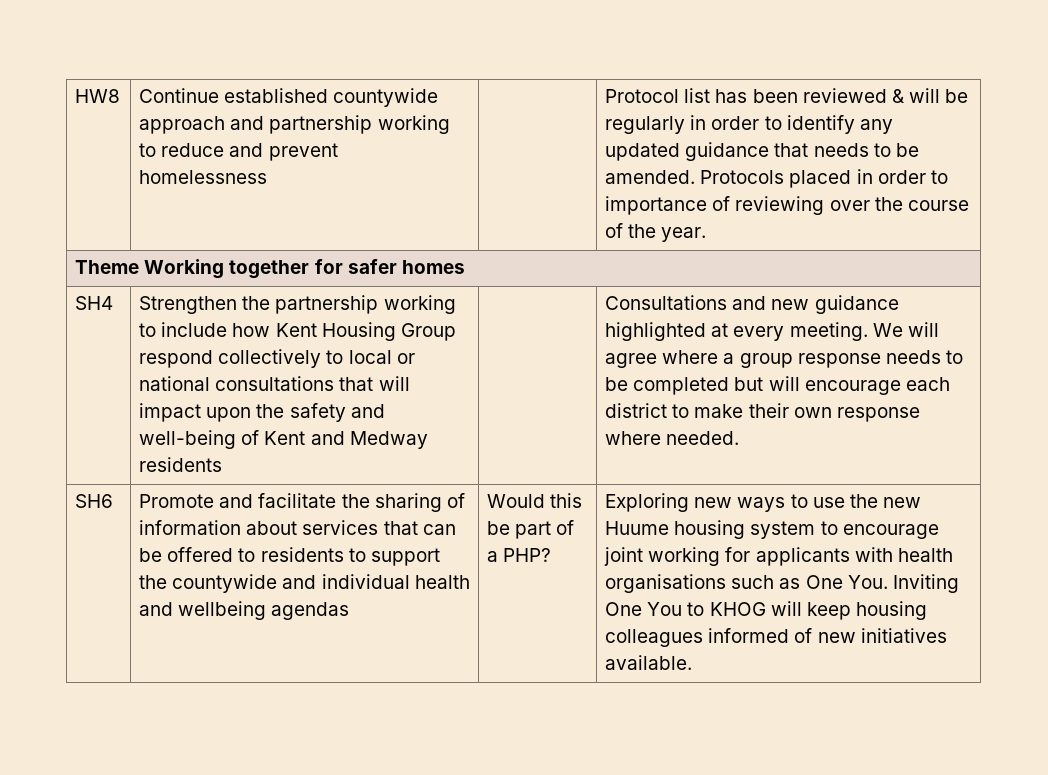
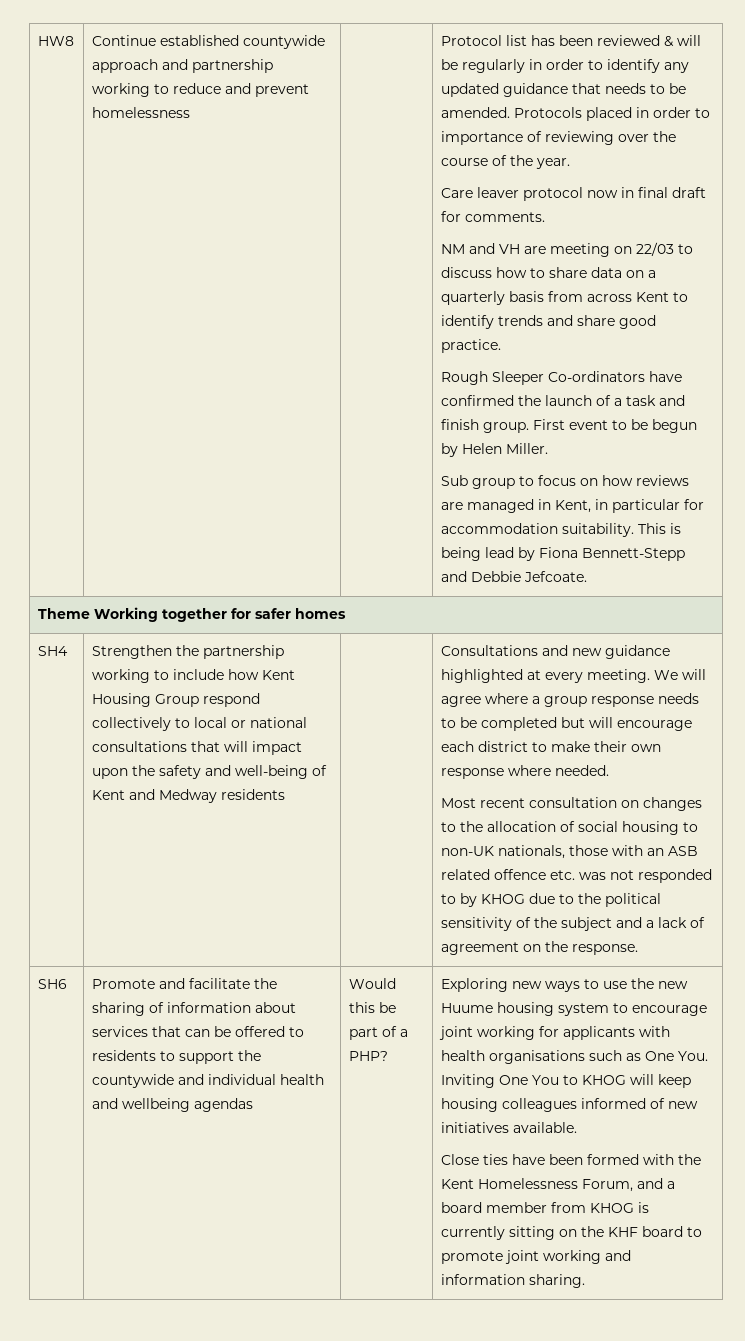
+ Care leaver protocol now in final draft for comments.
+ NM and VH are meeting on 22/03 to discuss how to share data on a quarterly basis from across Kent to identify trends and share good practice.
+ Rough Sleeper Co-ordinators have confirmed the launch of a task and finish group. First event to be begun by Helen Miller.
+ Sub group to focus on how reviews are managed in Kent, in particular for accommodation suitability. This is being lead by Fiona Bennett-Stepp and Debbie Jefcoate.
+ Most recent consultation on changes to the allocation of social housing to non-UK nationals, those with an ASB related offence etc. was not responded to by KHOG due to the political sensitivity of the subject and a lack of agreement on the response.
+ Close ties have been formed with the Kent Homelessness Forum, and a board member from KHOG is currently sitting on the KHF board to promote joint working and information sharing.

